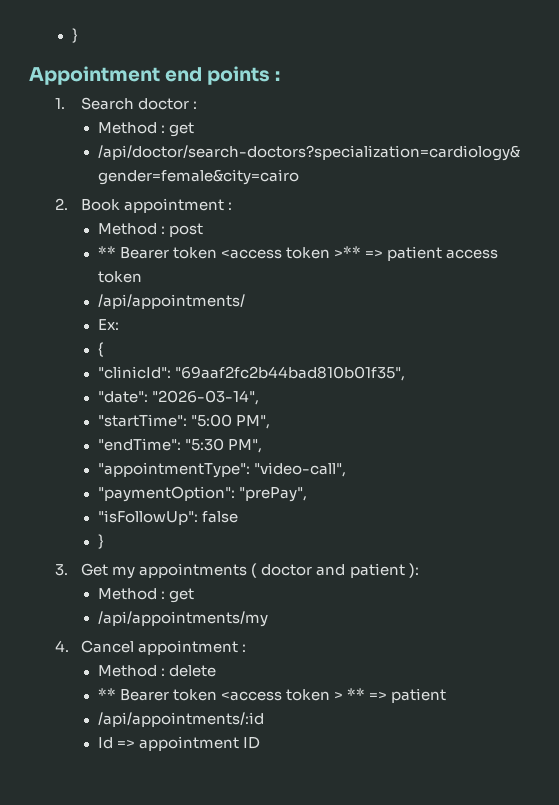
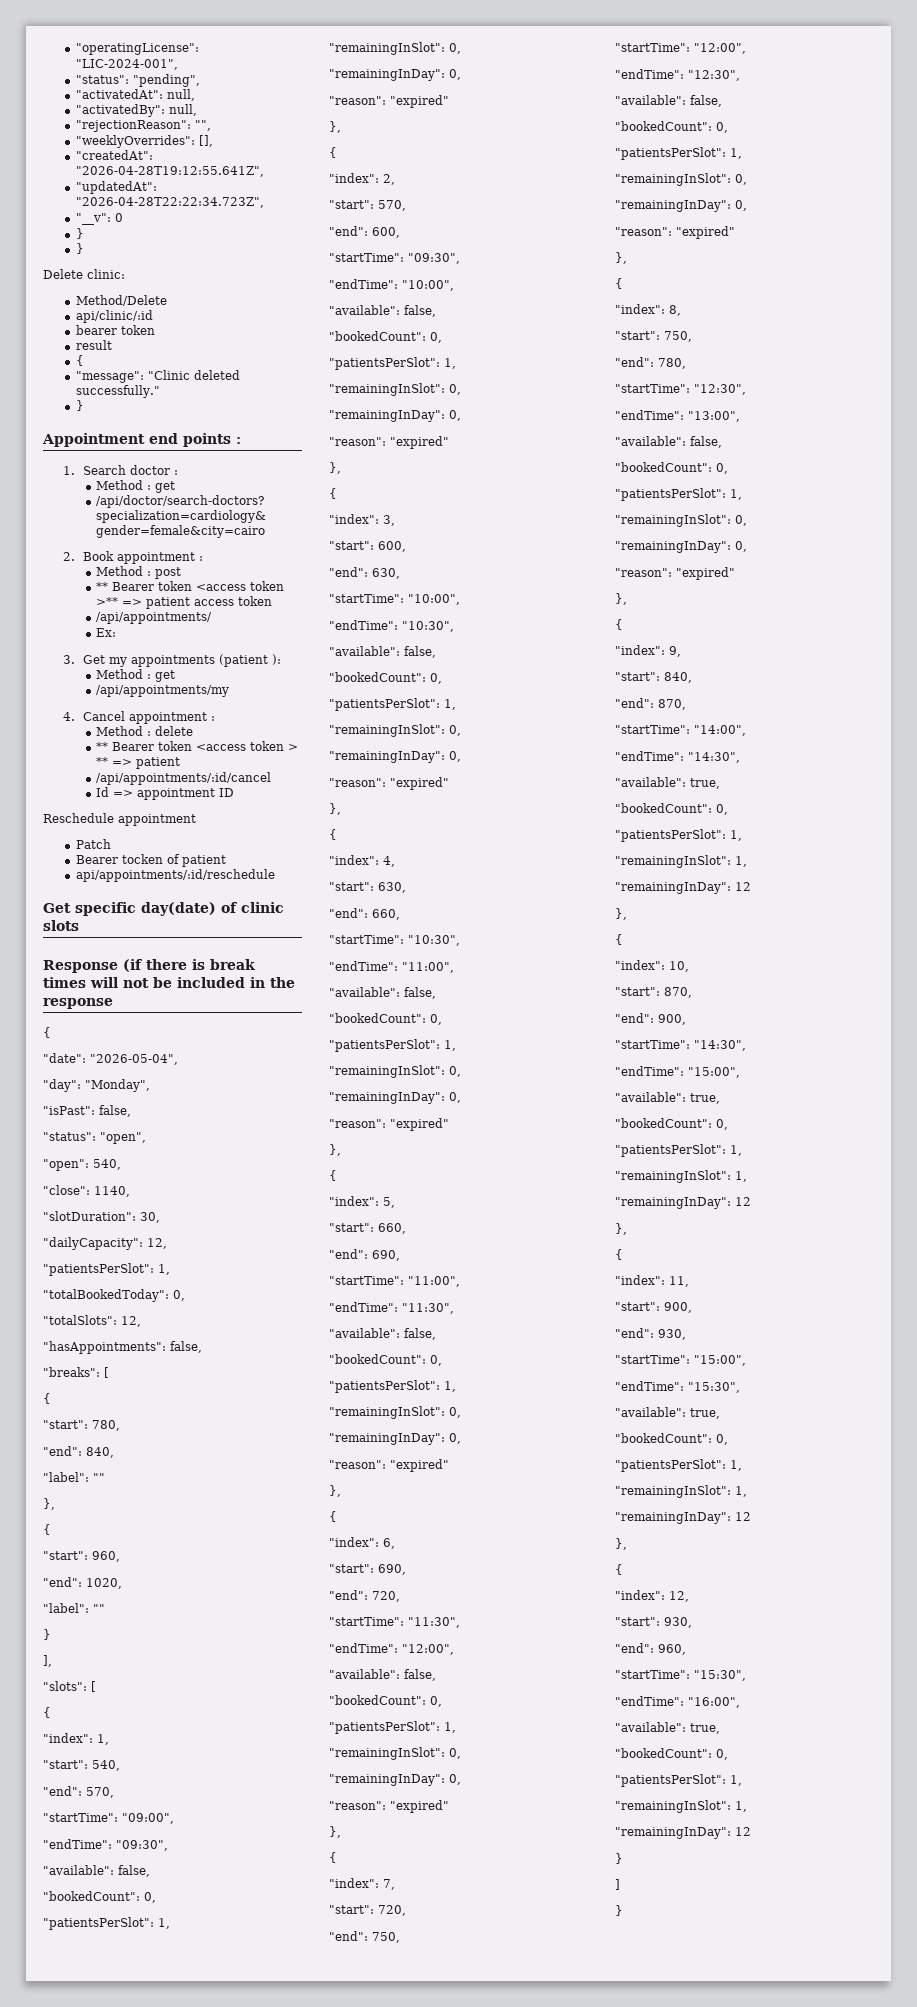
+ "operatingLicense": "LIC-2024-001",
+ "status": "pending",
+ "activatedAt": null,
+ "activatedBy": null,
+ "rejectionReason": "",
+ "weeklyOverrides": [],
+ "createdAt": "2026-04-28T19:12:55.641Z",
+ "updatedAt": "2026-04-28T22:22:34.723Z",
+ "__v": 0
+ }
+ }
+ Delete clinic:
+ Method/Delete
+ api/clinic/:id
+ bearer token
+ result
+ {
+ "message": "Clinic deleted successfully."
- {
- "clinicId": "69aaf2fc2b44bad810b01f35",
- "date": "2026-03-14",
- "startTime": "5:00 PM",
- "endTime": "5:30 PM",
- "appointmentType": "video-call",
- "paymentOption": "prePay",
- "isFollowUp": false
- }
- 3. Get my appointments ( doctor and patient ):
+ 3. Get my appointments (patient ):
- /api/appointments/:id
+ /api/appointments/:id/cancel
+ Reschedule appointment
+ Patch
+ Bearer tocken of patient
+ api/appointments/:id/reschedule
+ Get specific day(date) of clinic slots
+ Response (if there is break times will not be included in the response
+ {
+ "date": "2026-05-04",
+ "day": "Monday",
+ "isPast": false,
+ "status": "open",
+ "open": 540,
+ "close": 1140,
+ "slotDuration": 30,
+ "dailyCapacity": 12,
+ "patientsPerSlot": 1,
+ "totalBookedToday": 0,
+ "totalSlots": 12,
+ "hasAppointments": false,
+ "breaks": [
+ {
+ "start": 780,
+ "end": 840,
+ "label": ""
+ },
+ {
+ "start": 960,
+ "end": 1020,
+ "label": ""
+ }
+ ],
+ "slots": [
+ {
+ "index": 1,
+ "start": 540,
+ "end": 570,
+ "startTime": "09:00",
+ "endTime": "09:30",
+ "available": false,
+ "bookedCount": 0,
+ "patientsPerSlot": 1,
+ "remainingInSlot": 0,
+ "remainingInDay": 0,
+ "reason": "expired"
+ },
+ {
+ "index": 2,
+ "start": 570,
+ "end": 600,
+ "startTime": "09:30",
+ "endTime": "10:00",
+ "available": false,
+ "bookedCount": 0,
+ "patientsPerSlot": 1,
+ "remainingInSlot": 0,
+ "remainingInDay": 0,
+ "reason": "expired"
+ },
+ {
+ "index": 3,
+ "start": 600,
+ "end": 630,
+ "startTime": "10:00",
+ "endTime": "10:30",
+ "available": false,
+ "bookedCount": 0,
+ "patientsPerSlot": 1,
+ "remainingInSlot": 0,
+ "remainingInDay": 0,
+ "reason": "expired"
+ },
+ {
+ "index": 4,
+ "start": 630,
+ "end": 660,
+ "startTime": "10:30",
+ "endTime": "11:00",
+ "available": false,
+ "bookedCount": 0,
+ "patientsPerSlot": 1,
+ "remainingInSlot": 0,
+ "remainingInDay": 0,
+ "reason": "expired"
+ },
+ {
+ "index": 5,
+ "start": 660,
+ "end": 690,
+ "startTime": "11:00",
+ "endTime": "11:30",
+ "available": false,
+ "bookedCount": 0,
+ "patientsPerSlot": 1,
+ "remainingInSlot": 0,
+ "remainingInDay": 0,
+ "reason": "expired"
+ },
+ {
+ "index": 6,
+ "start": 690,
+ "end": 720,
+ "startTime": "11:30",
+ "endTime": "12:00",
+ "available": false,
+ "bookedCount": 0,
+ "patientsPerSlot": 1,
+ "remainingInSlot": 0,
+ "remainingInDay": 0,
+ "reason": "expired"
+ },
+ {
+ "index": 7,
+ "start": 720,
+ "end": 750,
+ "startTime": "12:00",
+ "endTime": "12:30",
+ "available": false,
+ "bookedCount": 0,
+ "patientsPerSlot": 1,
+ "remainingInSlot": 0,
+ "remainingInDay": 0,
+ "reason": "expired"
+ },
+ {
+ "index": 8,
+ "start": 750,
+ "end": 780,
+ "startTime": "12:30",
+ "endTime": "13:00",
+ "available": false,
+ "bookedCount": 0,
+ "patientsPerSlot": 1,
+ "remainingInSlot": 0,
+ "remainingInDay": 0,
+ "reason": "expired"
+ },
+ {
+ "index": 9,
+ "start": 840,
+ "end": 870,
+ "startTime": "14:00",
+ "endTime": "14:30",
+ "available": true,
+ "bookedCount": 0,
+ "patientsPerSlot": 1,
+ "remainingInSlot": 1,
+ "remainingInDay": 12
+ },
+ {
+ "index": 10,
+ "start": 870,
+ "end": 900,
+ "startTime": "14:30",
+ "endTime": "15:00",
+ "available": true,
+ "bookedCount": 0,
+ "patientsPerSlot": 1,
+ "remainingInSlot": 1,
+ "remainingInDay": 12
+ },
+ {
+ "index": 11,
+ "start": 900,
+ "end": 930,
+ "startTime": "15:00",
+ "endTime": "15:30",
+ "available": true,
+ "bookedCount": 0,
+ "patientsPerSlot": 1,
+ "remainingInSlot": 1,
+ "remainingInDay": 12
+ },
+ {
+ "index": 12,
+ "start": 930,
+ "end": 960,
+ "startTime": "15:30",
+ "endTime": "16:00",
+ "available": true,
+ "bookedCount": 0,
+ "patientsPerSlot": 1,
+ "remainingInSlot": 1,
+ "remainingInDay": 12
+ }
+ ]
+ }

